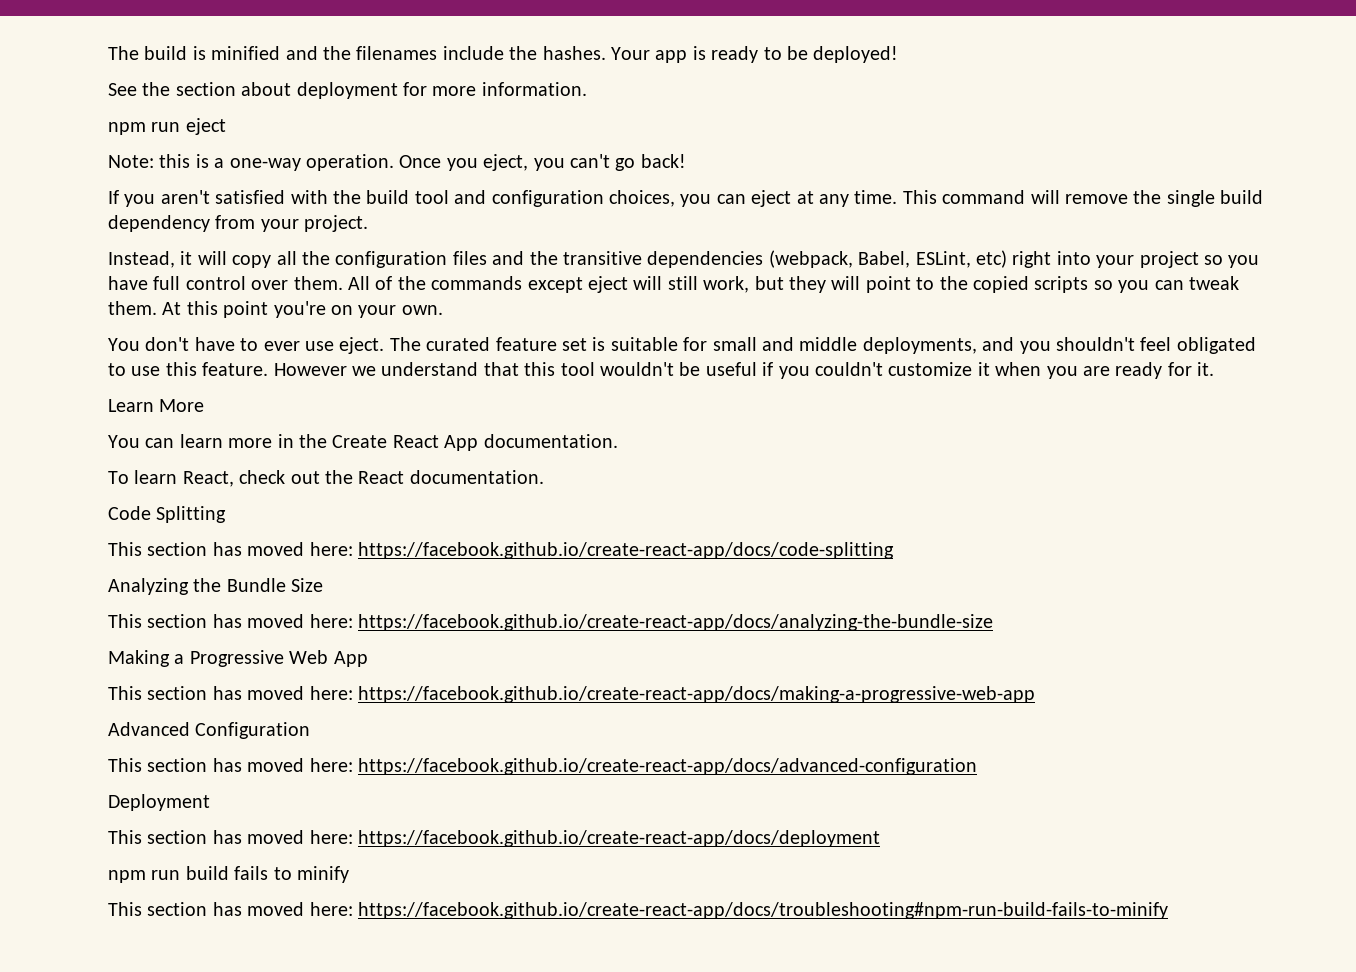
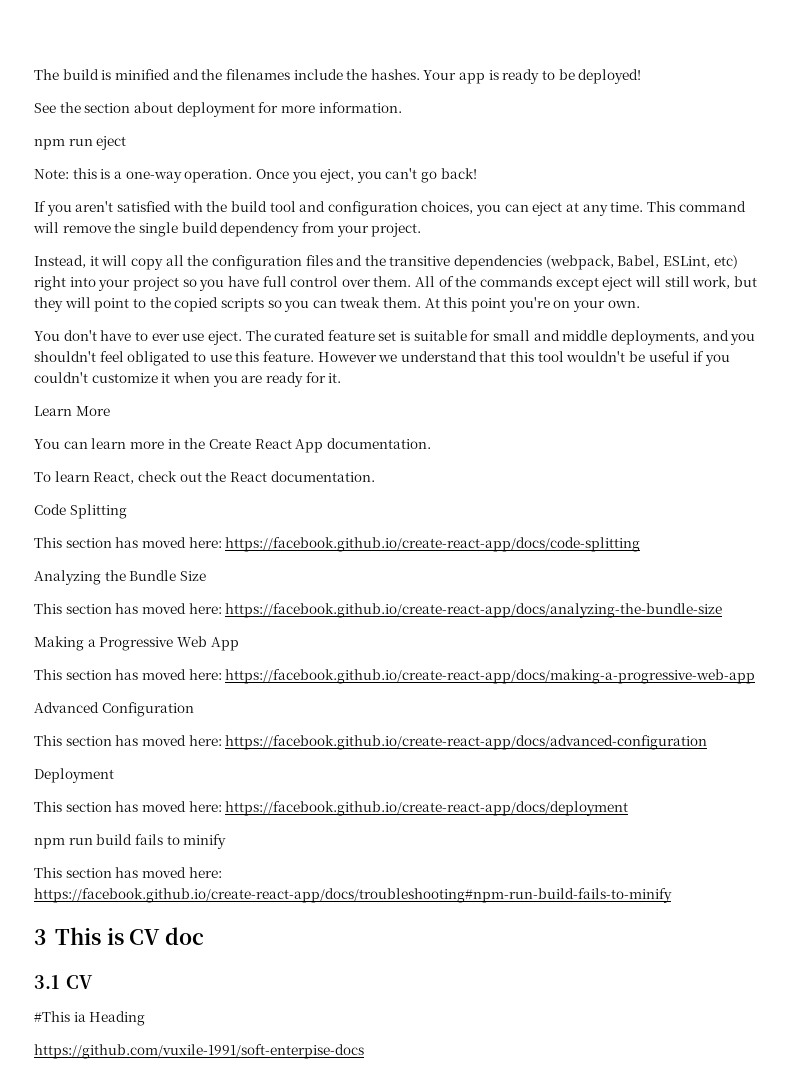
+ 3 This is CV doc
+ 3.1 CV
+ #This ia Heading
+ https://github.com/vuxile-1991/soft-enterpise-docs

